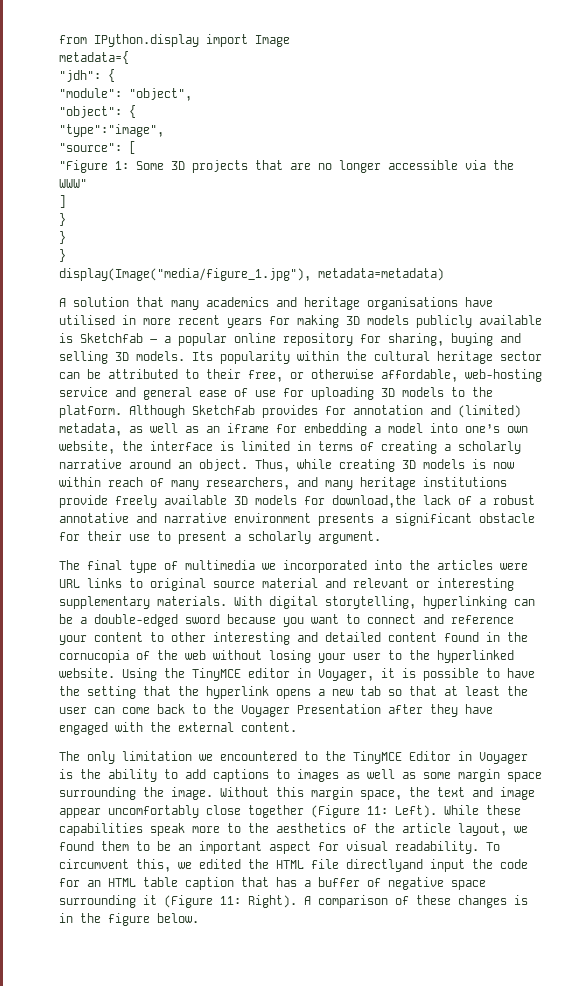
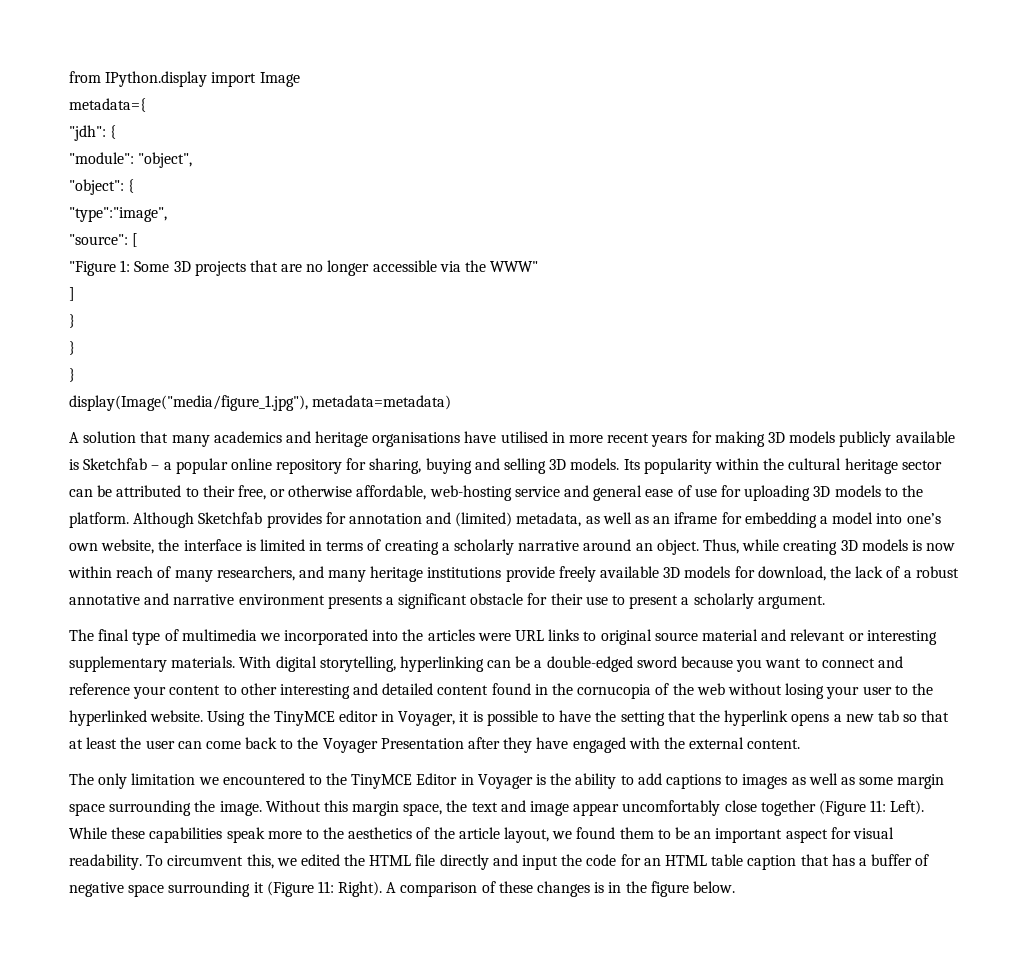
- Thus, while creating 3D models is now within reach of many researchers, and many heritage institutions provide freely available 3D models for download,the lack of a robust annotative and narrative environment presents a significant obstacle for their use to present a scholarly argument.
+ Thus, while creating 3D models is now within reach of many researchers, and many heritage institutions provide freely available 3D models for download, the lack of a robust annotative and narrative environment presents a significant obstacle for their use to present a scholarly argument.
- To circumvent this, we edited the HTML file directlyand input the code for an HTML table caption that has a buffer of negative space surrounding it (Figure 11: Right).
+ To circumvent this, we edited the HTML file directly and input the code for an HTML table caption that has a buffer of negative space surrounding it (Figure 11: Right).

